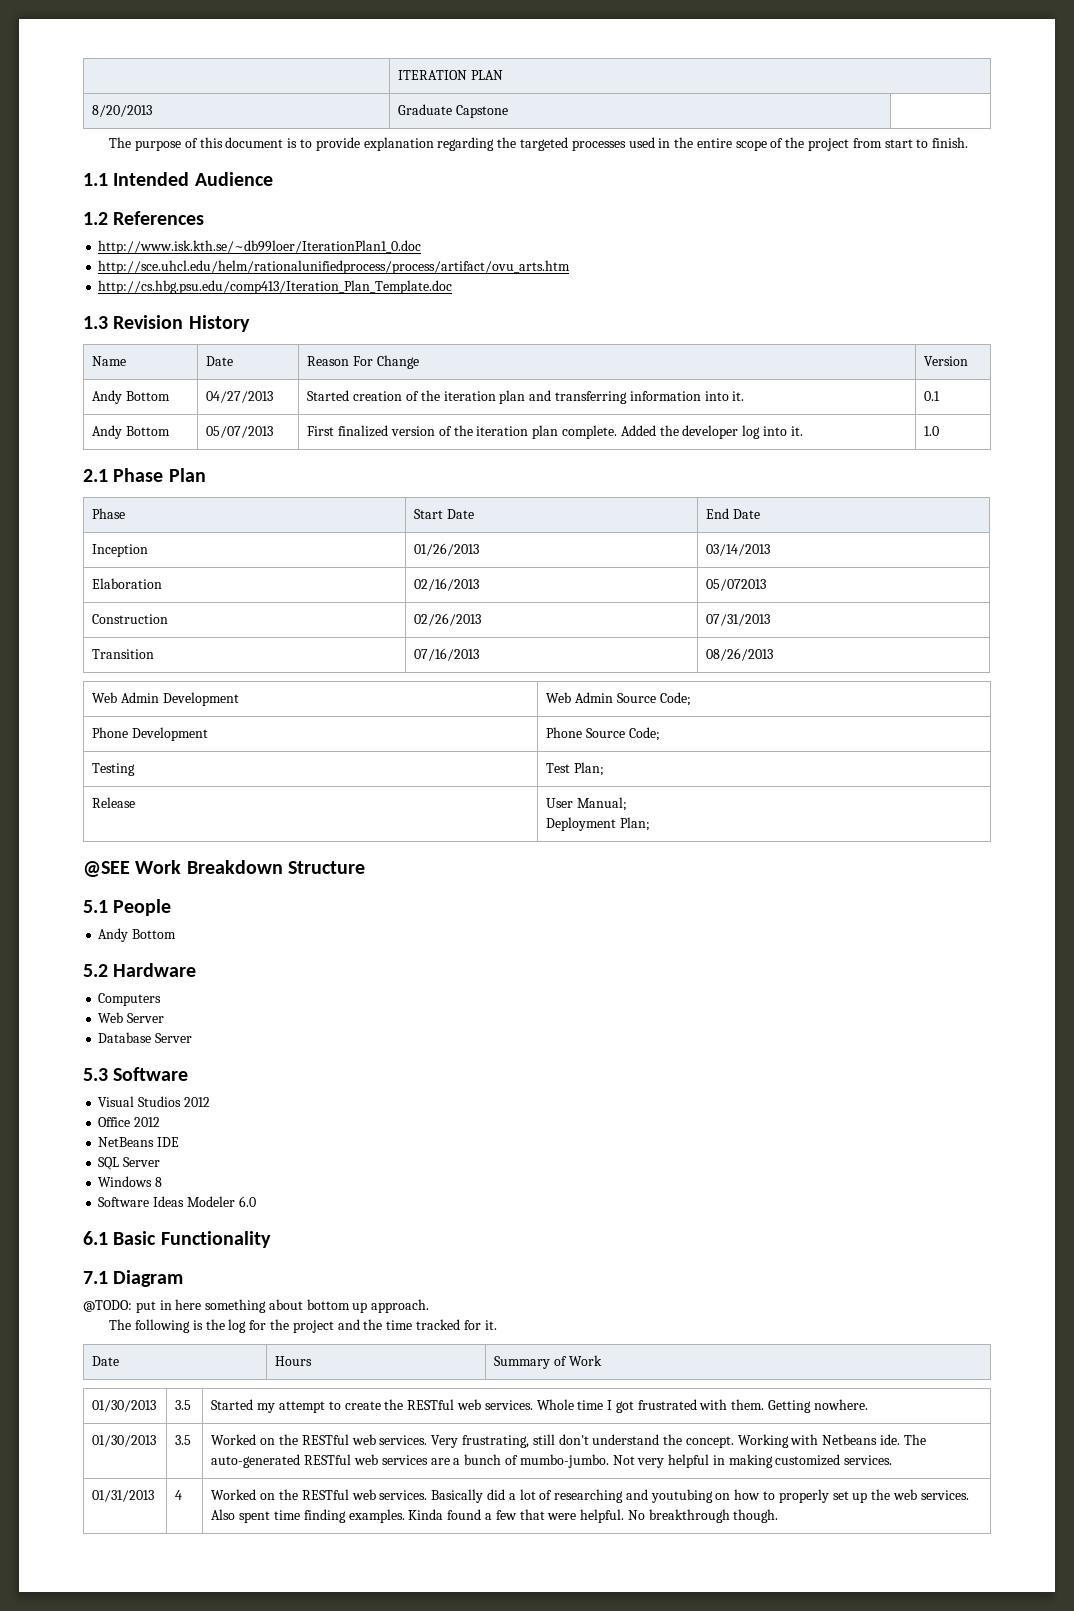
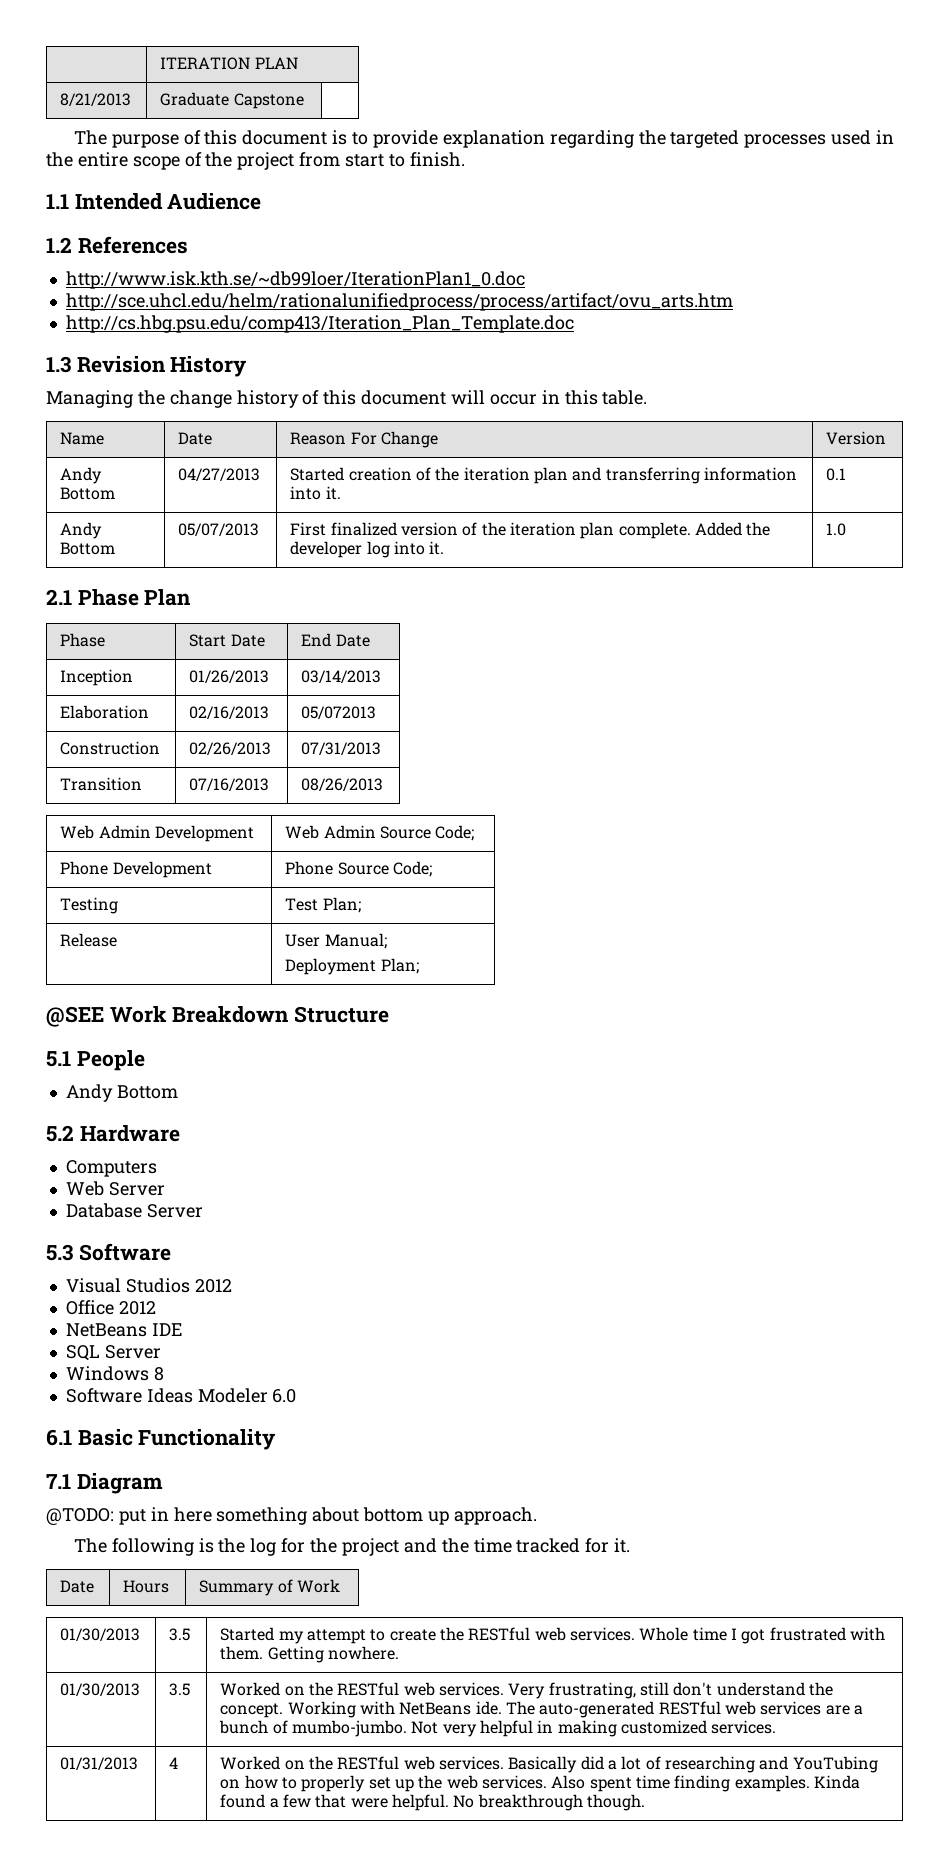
- 8/20/2013 | Graduate Capstone |
+ 8/21/2013 | Graduate Capstone |
+ Managing the change history of this document will occur in this table.
- 01/30/2013 | 3.5 | Worked on the RESTful web services. Very frustrating, still don't understand the concept. Working with Netbeans ide. The auto-generated RESTful web services are a bunch of mumbo-jumbo. Not very helpful in making customized services.
+ 01/30/2013 | 3.5 | Worked on the RESTful web services. Very frustrating, still don't understand the concept. Working with NetBeans ide. The auto-generated RESTful web services are a bunch of mumbo-jumbo. Not very helpful in making customized services.
- 01/31/2013 | 4 | Worked on the RESTful web services. Basically did a lot of researching and youtubing on how to properly set up the web services. Also spent time finding examples. Kinda found a few that were helpful. No breakthrough though.
+ 01/31/2013 | 4 | Worked on the RESTful web services. Basically did a lot of researching and YouTubing on how to properly set up the web services. Also spent time finding examples. Kinda found a few that were helpful. No breakthrough though.

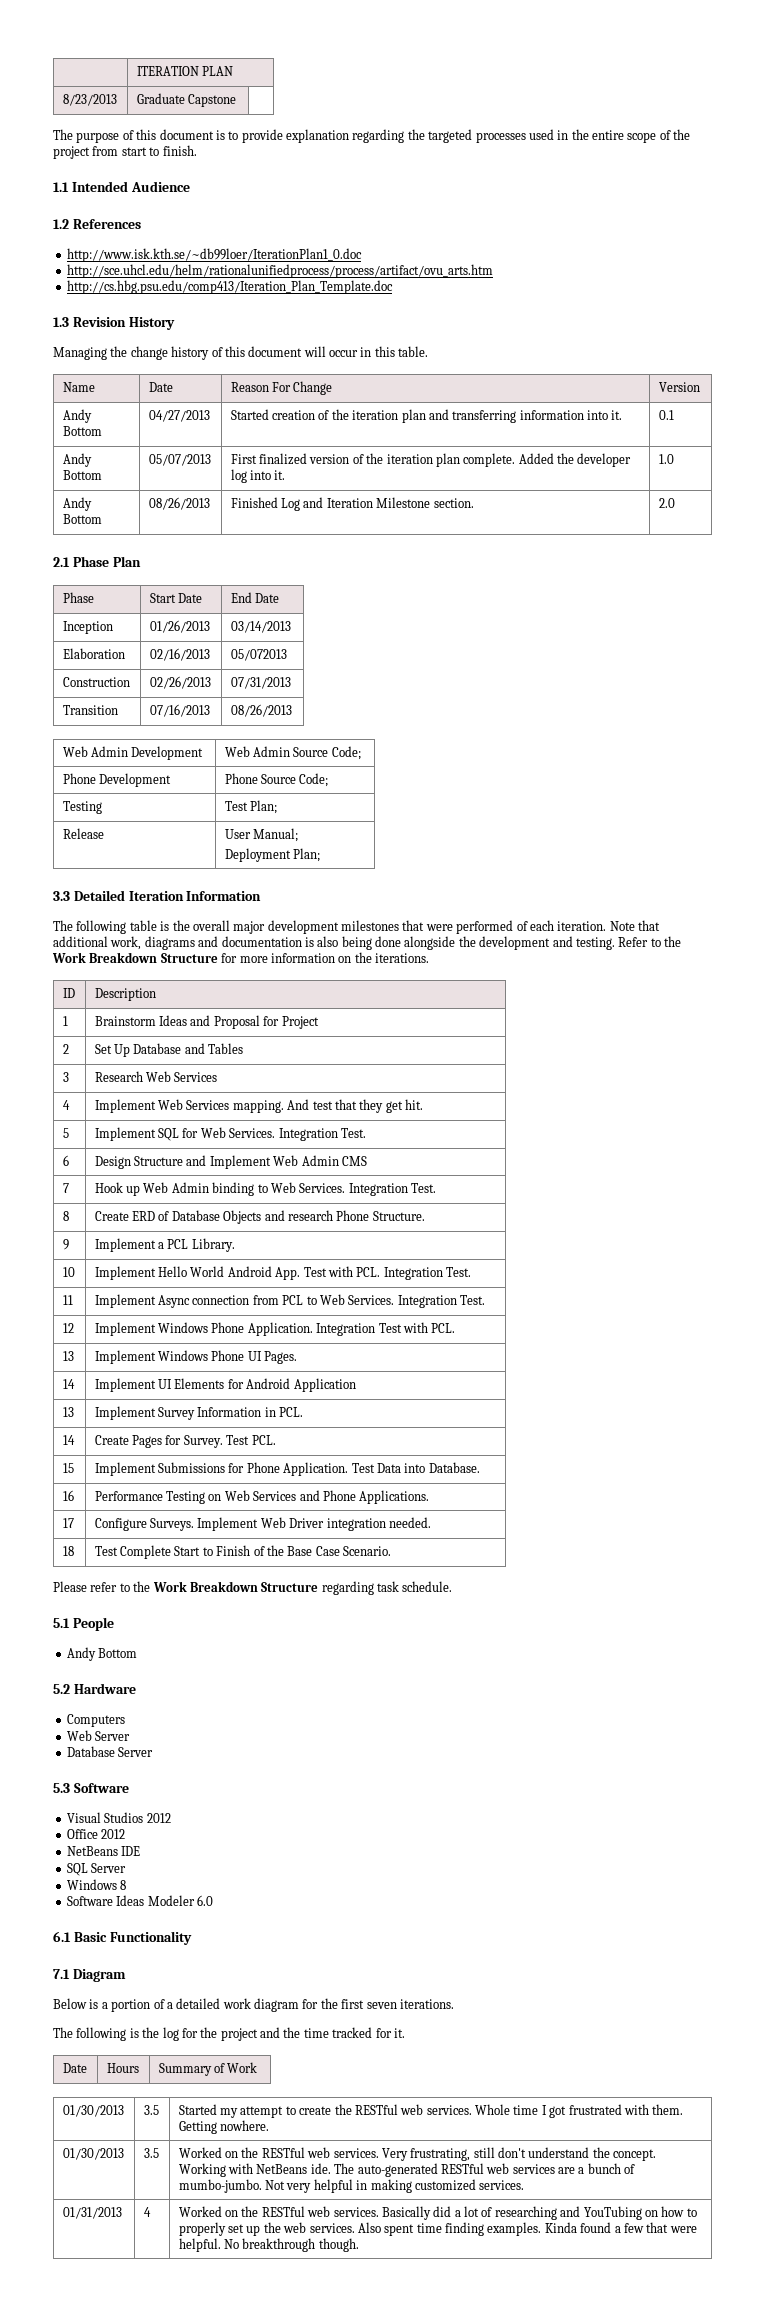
- 8/21/2013 | Graduate Capstone |
+ 8/23/2013 | Graduate Capstone |
+ Andy Bottom | 08/26/2013 | Finished Log and Iteration Milestone section. | 2.0
- @SEE Work Breakdown Structure
+ 3.3 Detailed Iteration Information
+ The following table is the overall major development milestones that were performed of each iteration. Note that additional work, diagrams and documentation is also being done alongside the development and testing. Refer to the Work Breakdown Structure for more information on the iterations.
+ ID | Description
+ 1 | Brainstorm Ideas and Proposal for Project
+ 2 | Set Up Database and Tables
+ 3 | Research Web Services
+ 4 | Implement Web Services mapping. And test that they get hit.
+ 5 | Implement SQL for Web Services. Integration Test.
+ 6 | Design Structure and Implement Web Admin CMS
+ 7 | Hook up Web Admin binding to Web Services. Integration Test.
+ 8 | Create ERD of Database Objects and research Phone Structure.
+ 9 | Implement a PCL Library.
+ 10 | Implement Hello World Android App. Test with PCL. Integration Test.
+ 11 | Implement Async connection from PCL to Web Services. Integration Test.
+ 12 | Implement Windows Phone Application. Integration Test with PCL.
+ 13 | Implement Windows Phone UI Pages.
+ 14 | Implement UI Elements for Android Application
+ 13 | Implement Survey Information in PCL.
+ 14 | Create Pages for Survey. Test PCL.
+ 15 | Implement Submissions for Phone Application. Test Data into Database.
+ 16 | Performance Testing on Web Services and Phone Applications.
+ 17 | Configure Surveys. Implement Web Driver integration needed.
+ 18 | Test Complete Start to Finish of the Base Case Scenario.
+ Please refer to the Work Breakdown Structure regarding task schedule.
- @TODO: put in here something about bottom up approach.
+ Below is a portion of a detailed work diagram for the first seven iterations.

